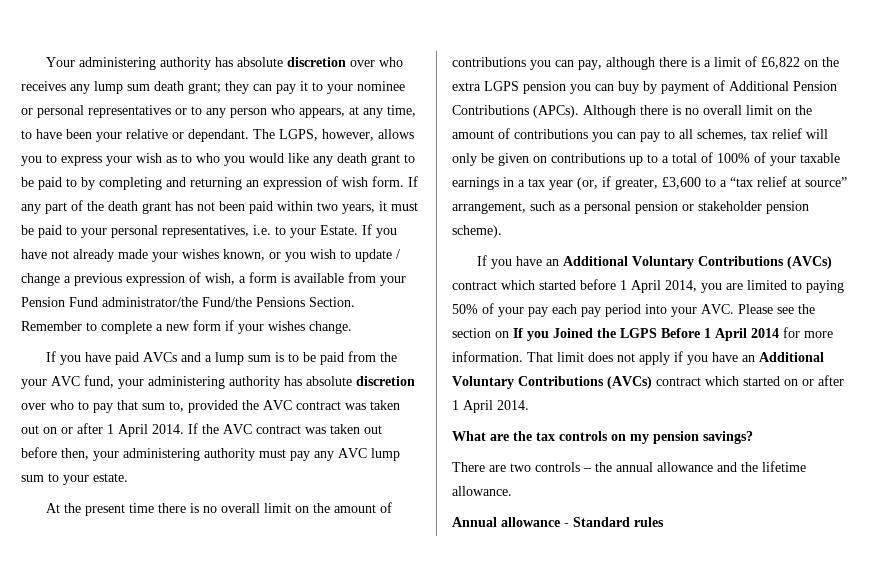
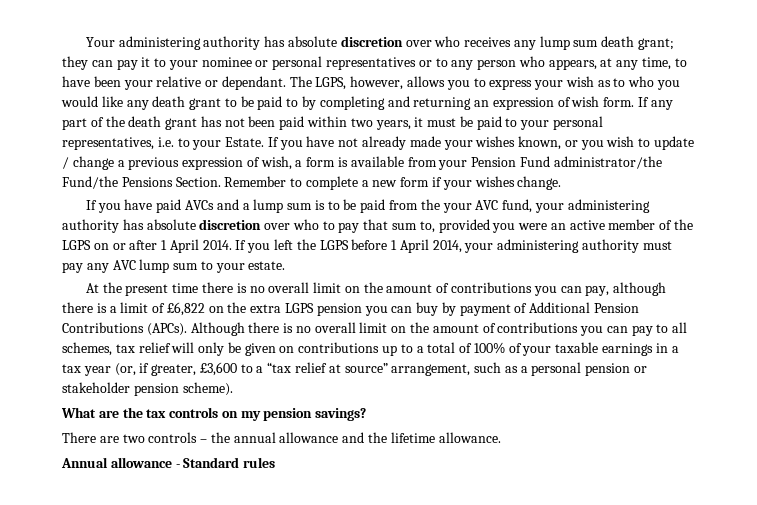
- If you have paid AVCs and a lump sum is to be paid from the your AVC fund, your administering authority has absolute discretion over who to pay that sum to, provided the AVC contract was taken out on or after 1 April 2014.
+ If you have paid AVCs and a lump sum is to be paid from the your AVC fund, your administering authority has absolute discretion over who to pay that sum to, provided you were an active member of the LGPS on or after 1 April 2014.
- If the AVC contract was taken out before then, your administering authority must pay any AVC lump sum to your estate.
+ If you left the LGPS before 1 April 2014, your administering authority must pay any AVC lump sum to your estate.
- If you have an Additional Voluntary Contributions (AVCs) contract which started before 1 April 2014, you are limited to paying 50% of your pay each pay period into your AVC. Please see the section on If you Joined the LGPS Before 1 April 2014 for more information. That limit does not apply if you have an Additional Voluntary Contributions (AVCs) contract which started on or after 1 April 2014.

